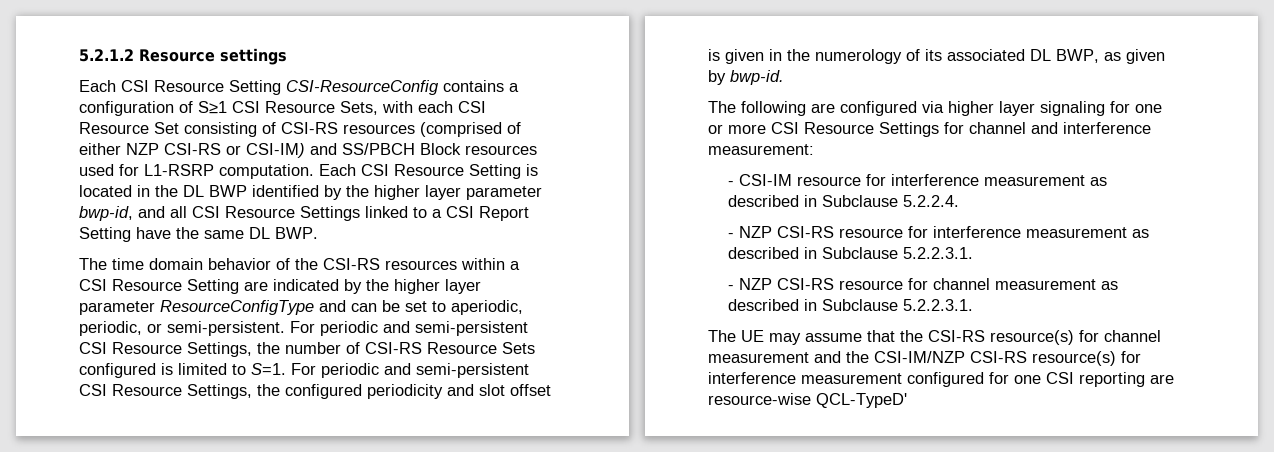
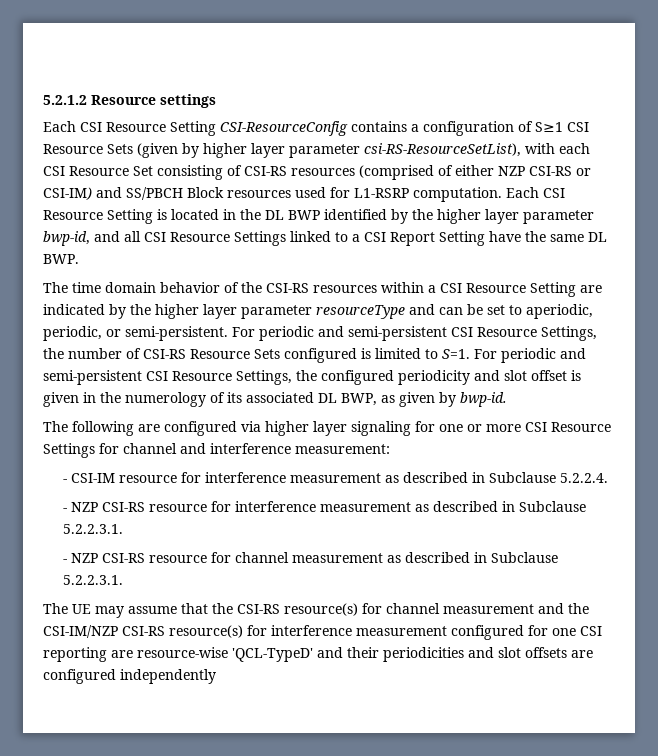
- Each CSI Resource Setting CSI-ResourceConfig contains a configuration of S≥1 CSI Resource Sets, with each CSI Resource Set consisting of CSI-RS resources (comprised of either NZP CSI-RS or CSI-IM) and SS/PBCH Block resources used for L1-RSRP computation.
+ Each CSI Resource Setting CSI-ResourceConfig contains a configuration of S≥1 CSI Resource Sets (given by higher layer parameter csi-RS-ResourceSetList), with each CSI Resource Set consisting of CSI-RS resources (comprised of either NZP CSI-RS or CSI-IM) and SS/PBCH Block resources used for L1-RSRP computation.
- The time domain behavior of the CSI-RS resources within a CSI Resource Setting are indicated by the higher layer parameter ResourceConfigType and can be set to aperiodic, periodic, or semi-persistent.
+ The time domain behavior of the CSI-RS resources within a CSI Resource Setting are indicated by the higher layer parameter resourceType and can be set to aperiodic, periodic, or semi-persistent.
- The UE may assume that the CSI-RS resource(s) for channel measurement and the CSI-IM/NZP CSI-RS resource(s) for interference measurement configured for one CSI reporting are resource-wise QCL-TypeD'
+ The UE may assume that the CSI-RS resource(s) for channel measurement and the CSI-IM/NZP CSI-RS resource(s) for interference measurement configured for one CSI reporting are resource-wise 'QCL-TypeD' and their periodicities and slot offsets are configured independently

